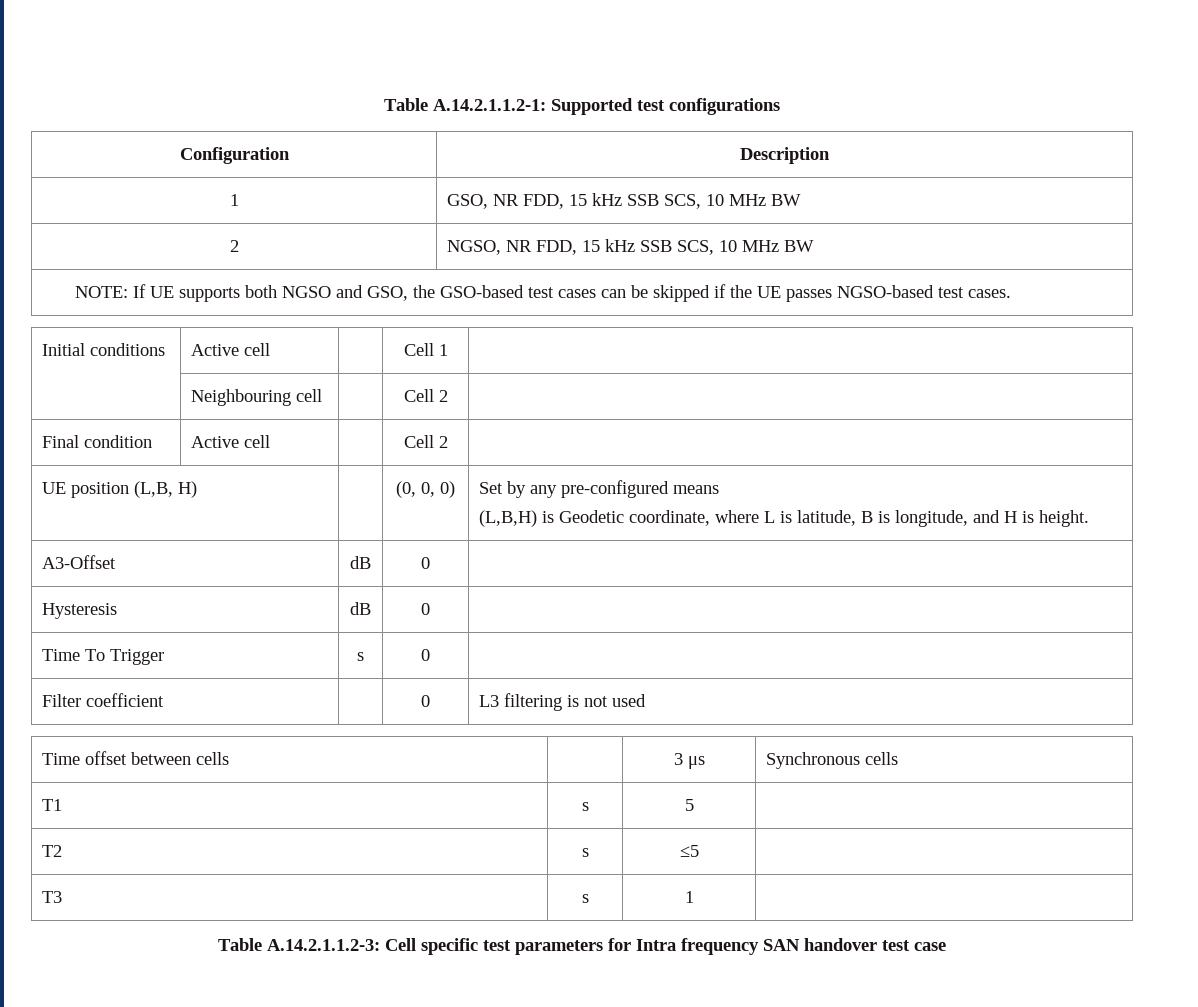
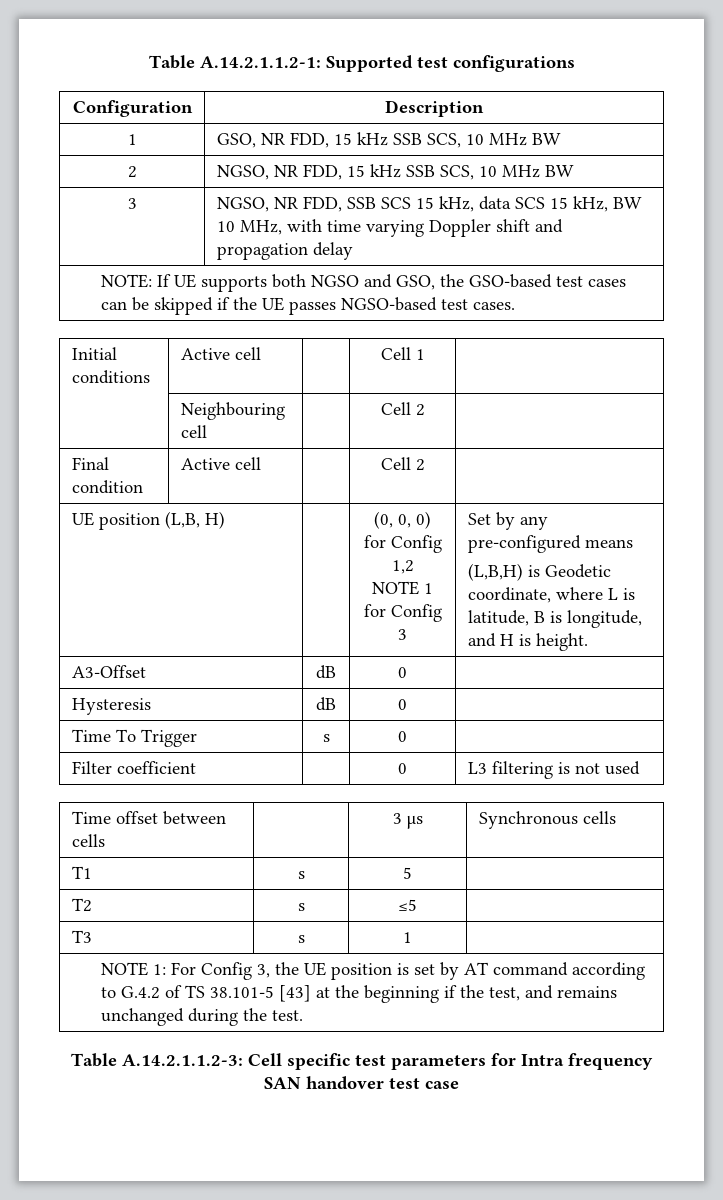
+ 3 | NGSO, NR FDD, SSB SCS 15 kHz, data SCS 15 kHz, BW 10 MHz, with time varying Doppler shift and propagation delay
- UE position (L,B, H) | | (0, 0, 0) | Set by any pre-configured means
+ UE position (L,B, H) | | (0, 0, 0) for Config 1,2
+ NOTE 1 for Config 3 | Set by any pre-configured means
+ NOTE 1: For Config 3, the UE position is set by AT command according to G.4.2 of TS 38.101-5 [43] at the beginning if the test, and remains unchanged during the test.

